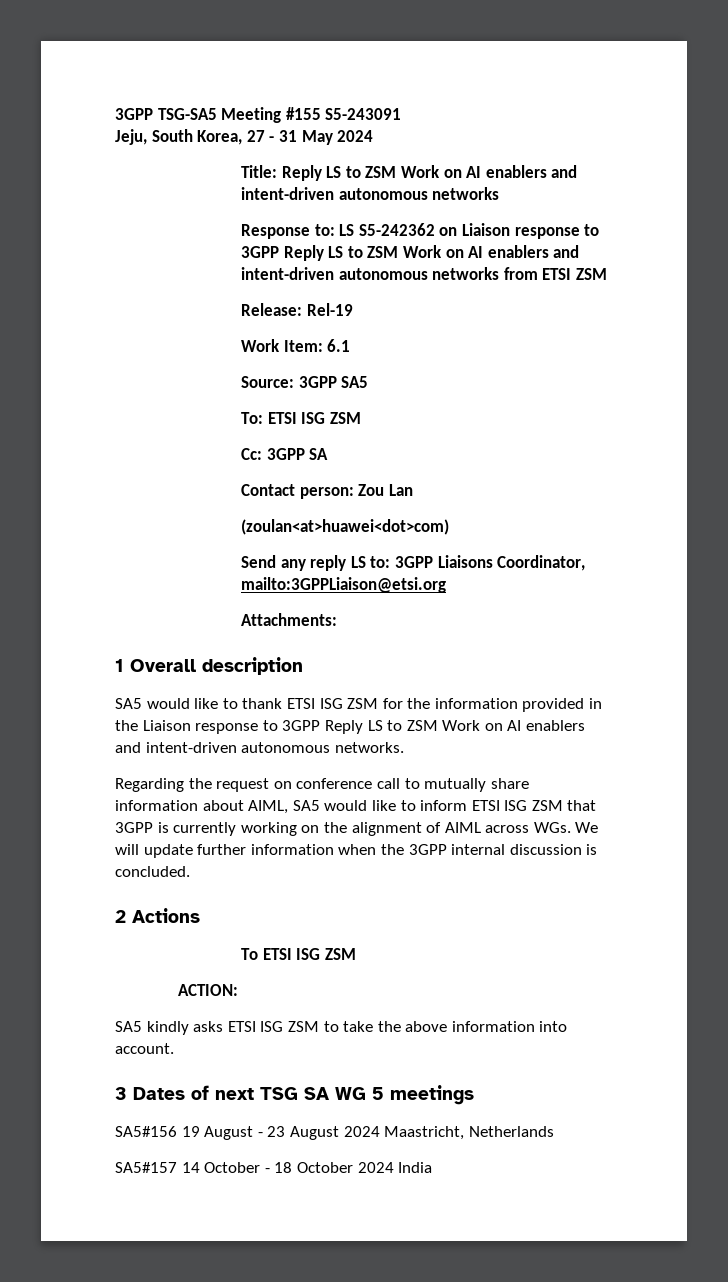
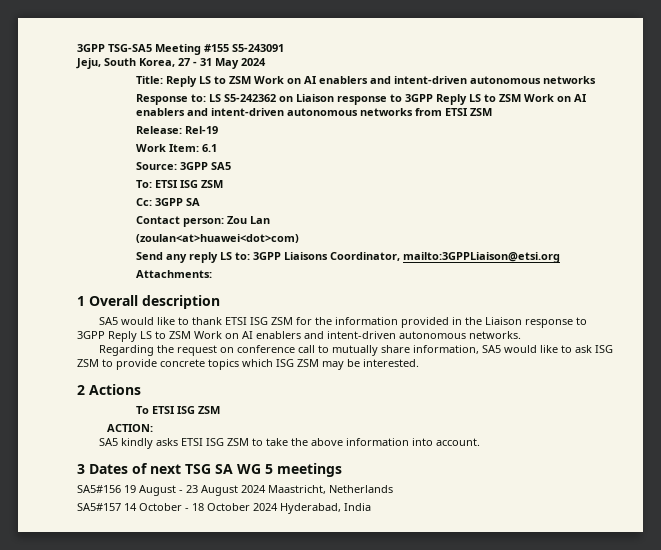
- Regarding the request on conference call to mutually share information about AIML, SA5 would like to inform ETSI ISG ZSM that 3GPP is currently working on the alignment of AIML across WGs. We will update further information when the 3GPP internal discussion is concluded.
+ Regarding the request on conference call to mutually share information, SA5 would like to ask ISG ZSM to provide concrete topics which ISG ZSM may be interested.
- SA5#157 14 October - 18 October 2024 India
+ SA5#157 14 October - 18 October 2024 Hyderabad, India

